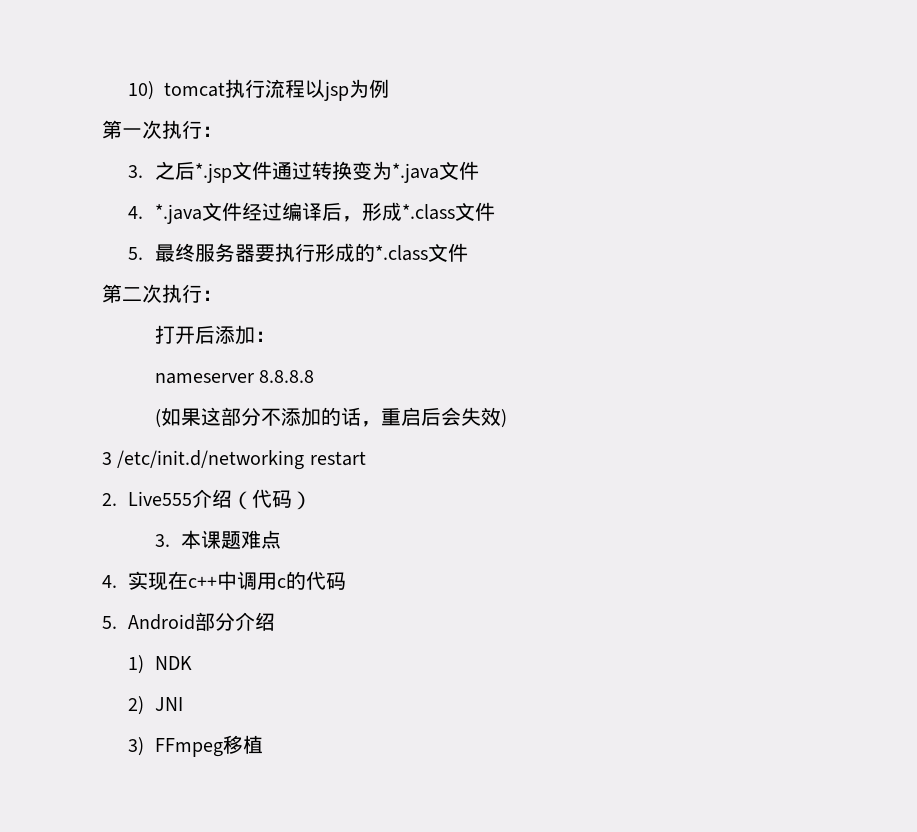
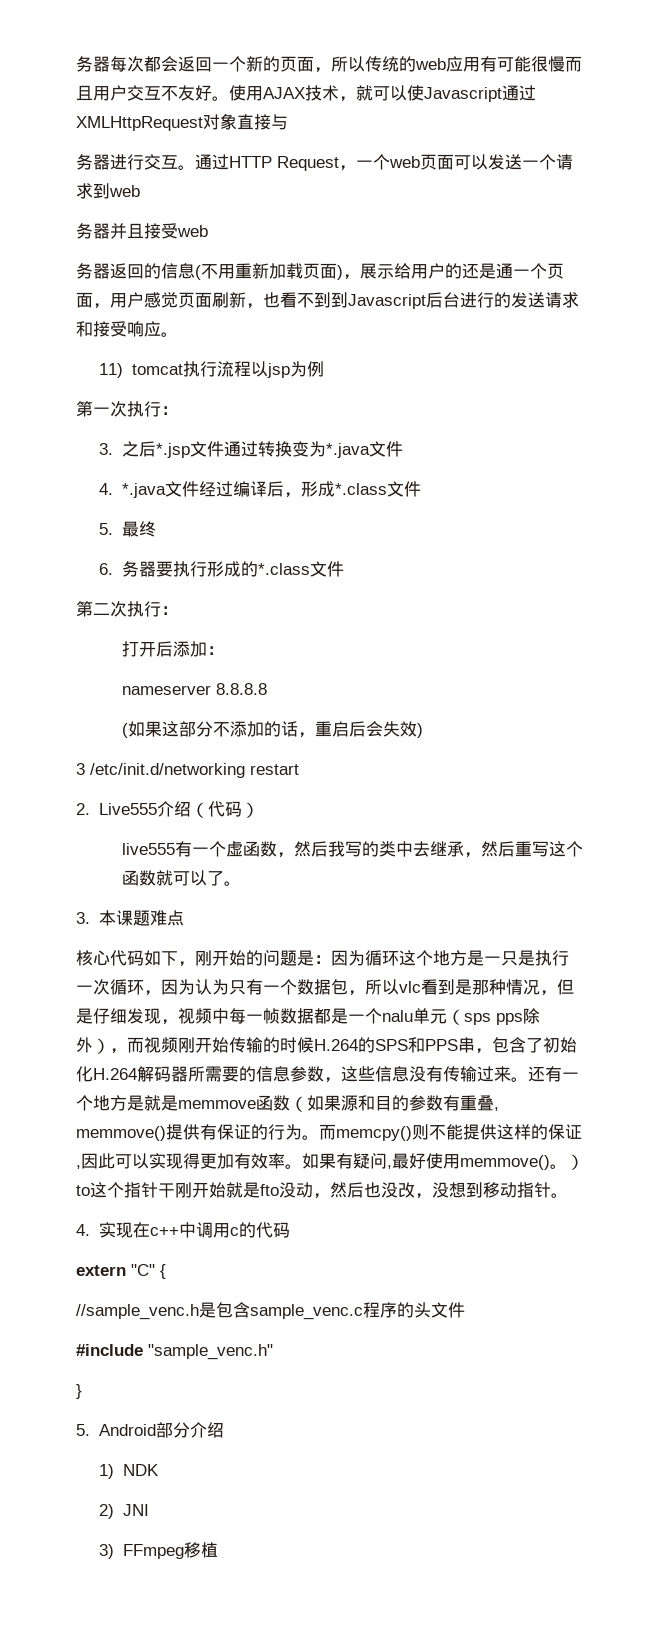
- 10) tomcat执行流程以jsp为例
+ 务器每次都会返回一个新的页面，所以传统的web应用有可能很慢而且用户交互不友好。使用AJAX技术，就可以使Javascript通过XMLHttpRequest对象直接与
+ 务器进行交互。通过HTTP Request，一个web页面可以发送一个请求到web
+ 务器并且接受web
+ 务器返回的信息(不用重新加载页面)，展示给用户的还是通一个页面，用户感觉页面刷新，也看不到到Javascript后台进行的发送请求和接受响应。
+ 11) tomcat执行流程以jsp为例
- 5.最终服务器要执行形成的*.class文件
+ 5.最终
+ 6.务器要执行形成的*.class文件
+ live555有一个虚函数，然后我写的类中去继承，然后重写这个函数就可以了。
  3.本课题难点
+ 核心代码如下，刚开始的问题是：因为循环这个地方是一只是执行一次循环，因为认为只有一个数据包，所以vlc看到是那种情况，但是仔细发现，视频中每一帧数据都是一个nalu单元（sps pps除外），而视频刚开始传输的时候H.264的SPS和PPS串，包含了初始化H.264解码器所需要的信息参数，这些信息没有传输过来。还有一个地方是就是memmove函数（如果源和目的参数有重叠, memmove()提供有保证的行为。而memcpy()则不能提供这样的保证,因此可以实现得更加有效率。如果有疑问,最好使用memmove()。）to这个指针干刚开始就是fto没动，然后也没改，没想到移动指针。
+ extern "C" {
+ //sample_venc.h是包含sample_venc.c程序的头文件
+ #include "sample_venc.h"
+ }

